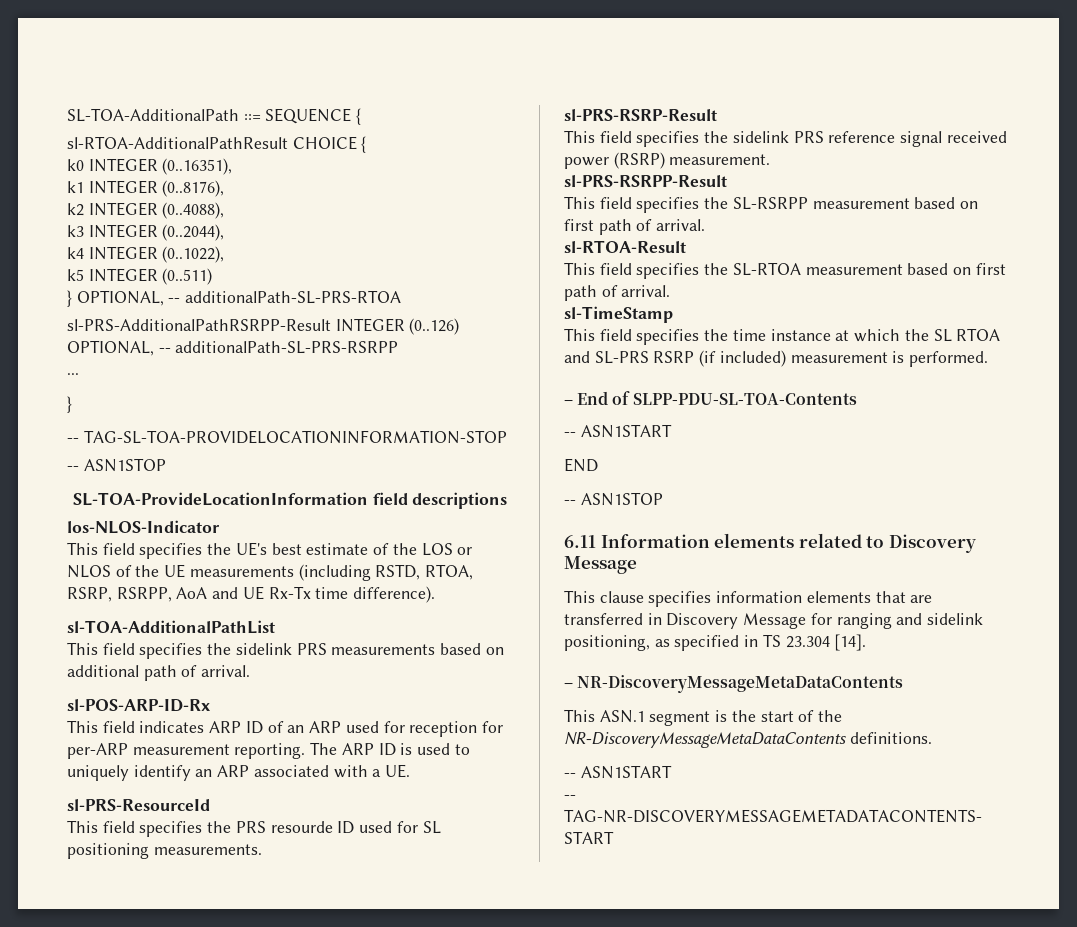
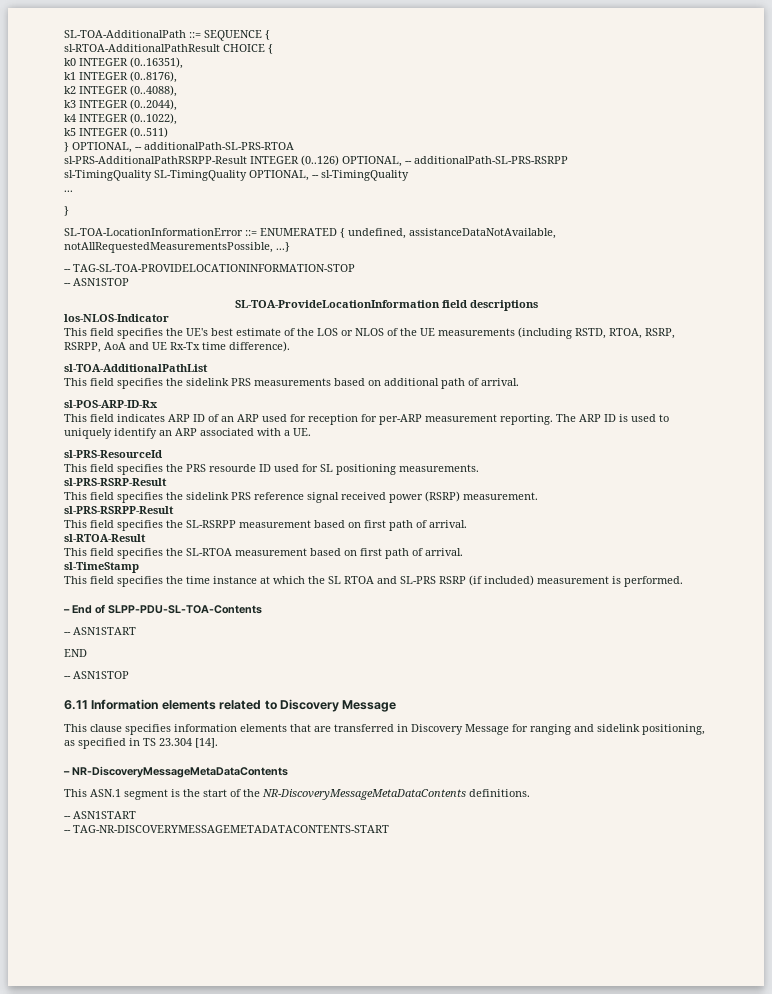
+ sl-TimingQuality SL-TimingQuality OPTIONAL, -- sl-TimingQuality
  ...
  }
+ SL-TOA-LocationInformationError ::= ENUMERATED { undefined, assistanceDataNotAvailable, notAllRequestedMeasurementsPossible, ...}

